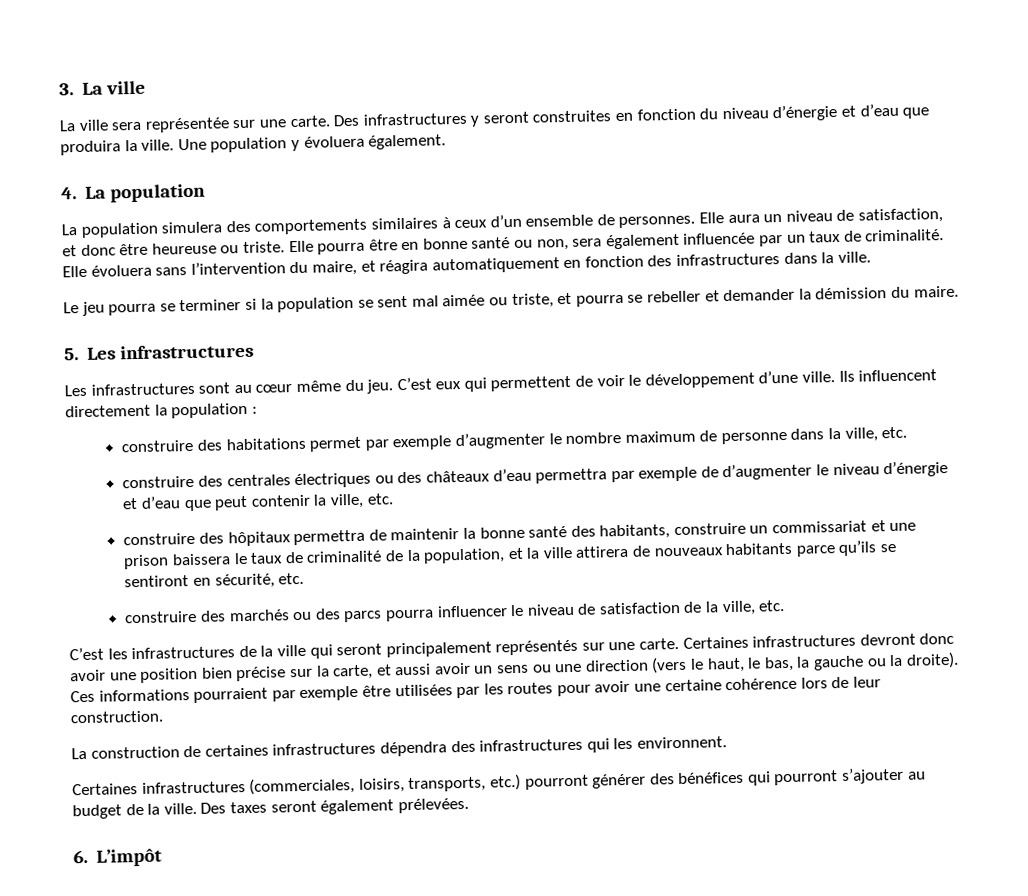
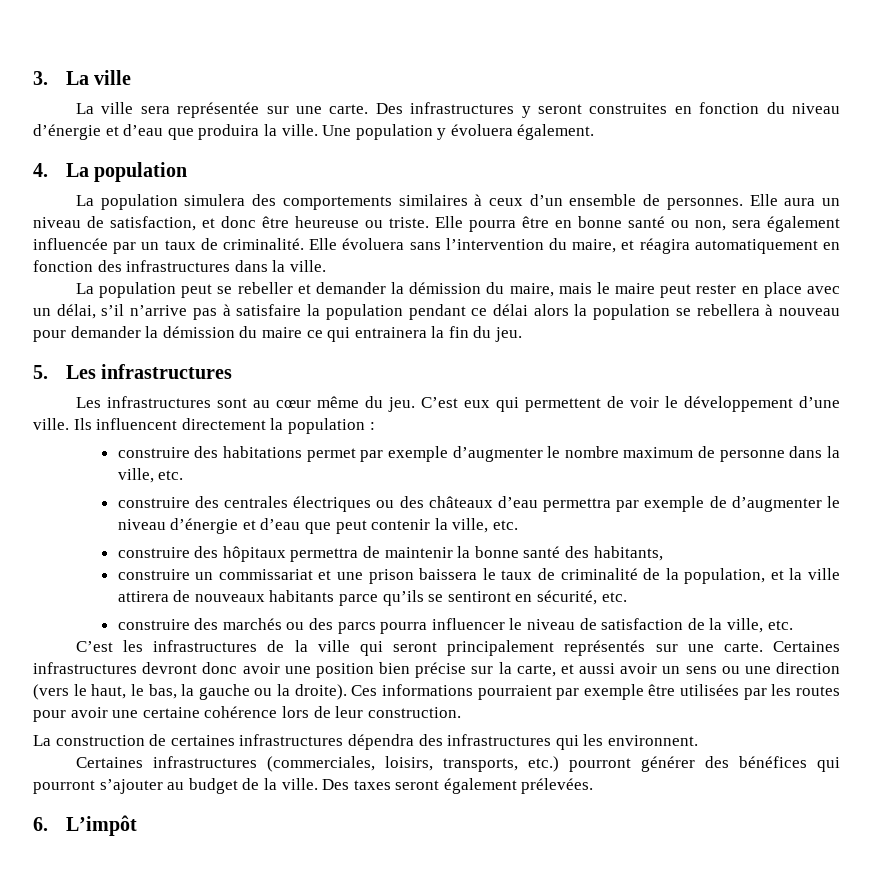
- Le jeu pourra se terminer si la population se sent mal aimée ou triste, et pourra se rebeller et demander la démission du maire.
+ La population peut se rebeller et demander la démission du maire, mais le maire peut rester en place avec un délai, s’il n’arrive pas à satisfaire la population pendant ce délai alors la population se rebellera à nouveau pour demander la démission du maire ce qui entrainera la fin du jeu.
- construire des hôpitaux permettra de maintenir la bonne santé des habitants, construire un commissariat et une prison baissera le taux de criminalité de la population, et la ville attirera de nouveaux habitants parce qu’ils se sentiront en sécurité, etc.
+ construire des hôpitaux permettra de maintenir la bonne santé des habitants,
+ construire un commissariat et une prison baissera le taux de criminalité de la population, et la ville attirera de nouveaux habitants parce qu’ils se sentiront en sécurité, etc.

